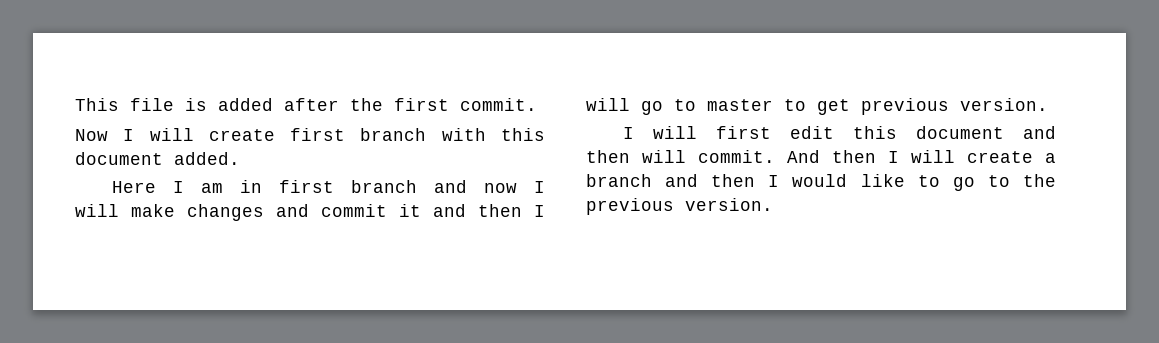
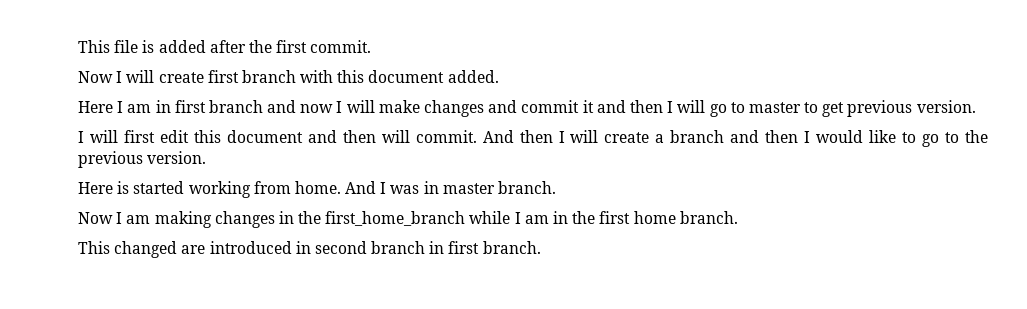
+ Here is started working from home. And I was in master branch.
+ Now I am making changes in the first_home_branch while I am in the first home branch.
+ This changed are introduced in second branch in first branch.

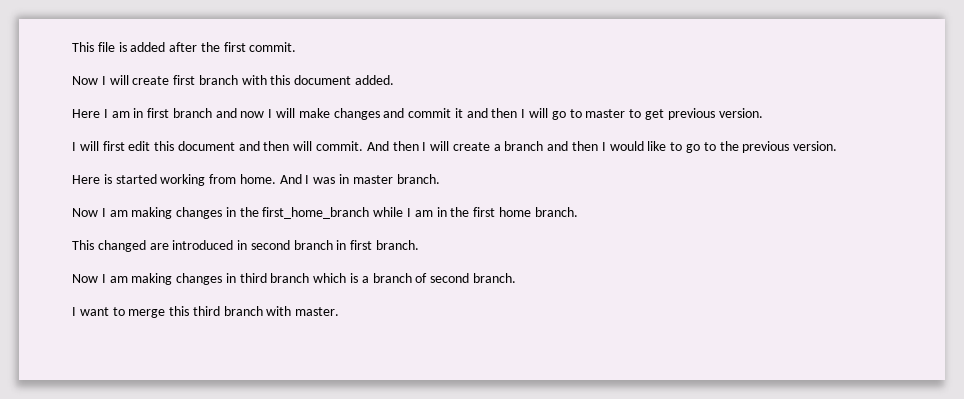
+ Now I am making changes in third branch which is a branch of second branch.
+ I want to merge this third branch with master.

